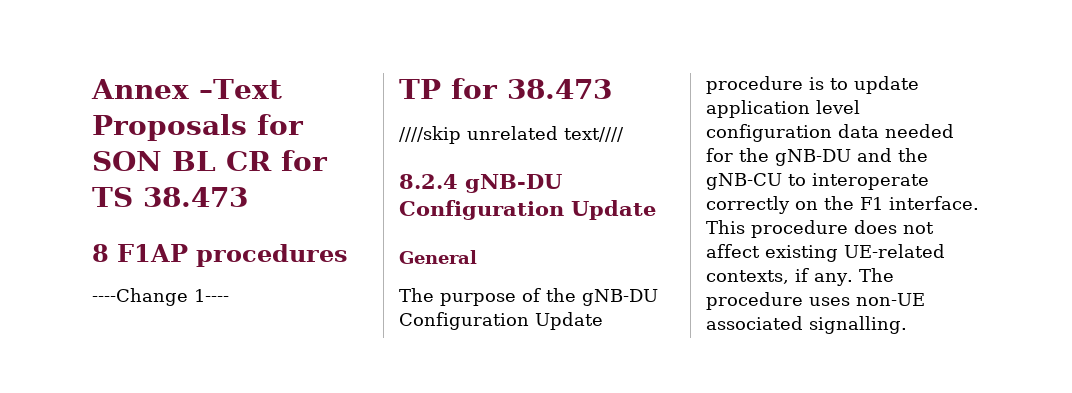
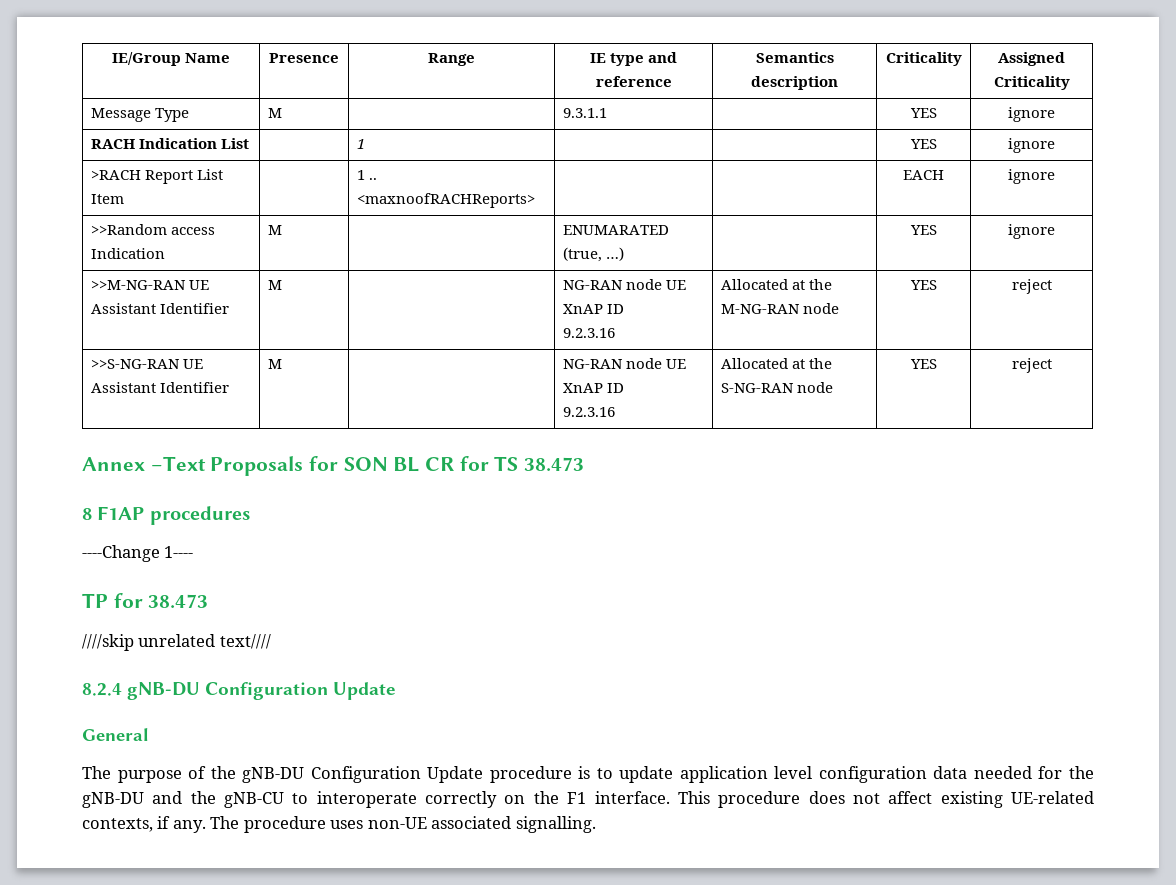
+ IE/Group Name | Presence | Range | IE type and reference | Semantics description | Criticality | Assigned Criticality
+ Message Type | M | | 9.3.1.1 | | YES | ignore
+ RACH Indication List | | 1 | | | YES | ignore
+ >RACH Report List Item | | 1 .. <maxnoofRACHReports> | | | EACH | ignore
+ >>Random access Indication | M | | ENUMARATED (true, …) | | YES | ignore
+ >>M-NG-RAN UE Assistant Identifier | M | | NG-RAN node UE XnAP ID
+ 9.2.3.16 | Allocated at the M-NG-RAN node | YES | reject
+ >>S-NG-RAN UE Assistant Identifier | M | | NG-RAN node UE XnAP ID
+ 9.2.3.16 | Allocated at the S-NG-RAN node | YES | reject

